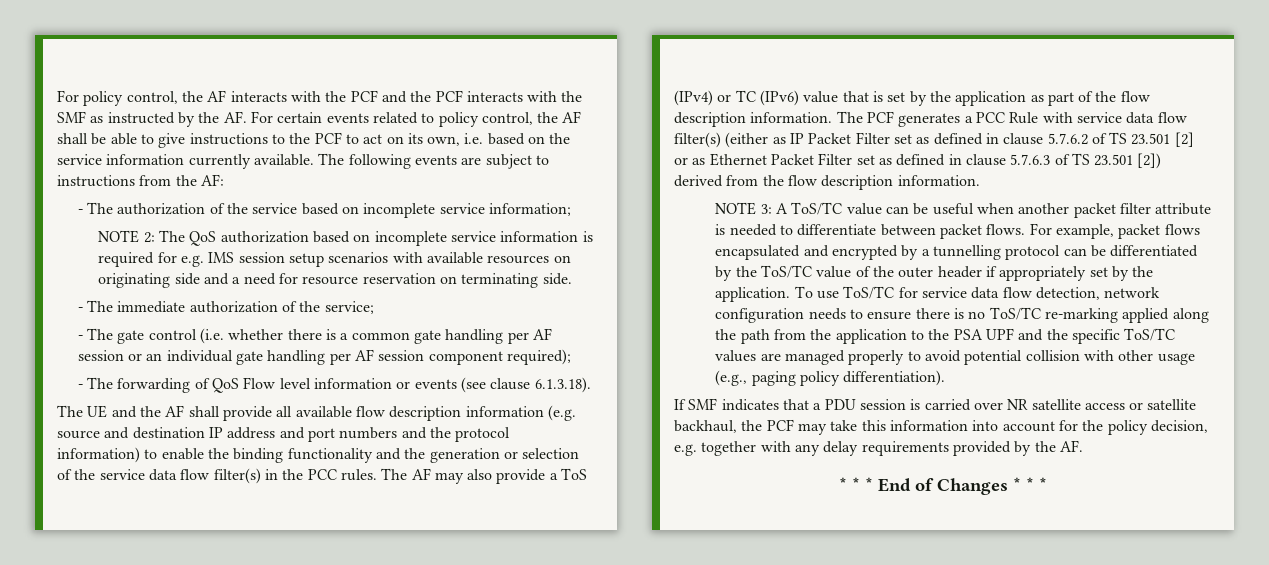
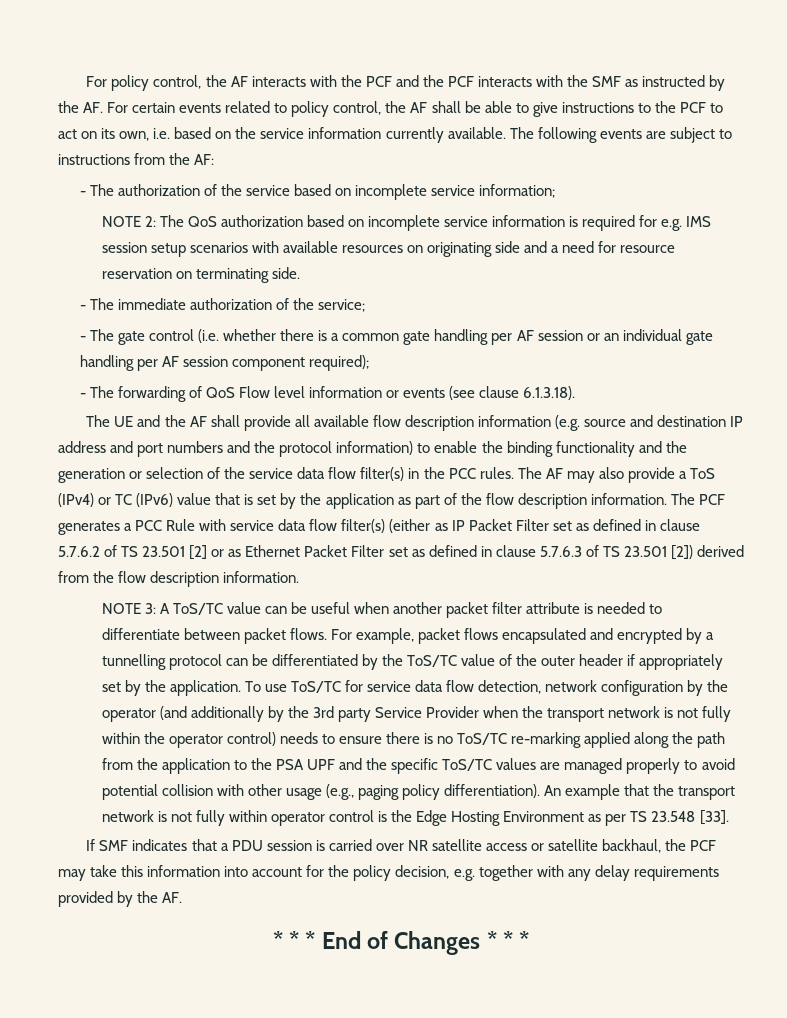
- To use ToS/TC for service data flow detection, network configuration needs to ensure there is no ToS/TC re-marking applied along the path from the application to the PSA UPF and the specific ToS/TC values are managed properly to avoid potential collision with other usage (e.g., paging policy differentiation).
+ To use ToS/TC for service data flow detection, network configuration by the operator (and additionally by the 3rd party Service Provider when the transport network is not fully within the operator control) needs to ensure there is no ToS/TC re-marking applied along the path from the application to the PSA UPF and the specific ToS/TC values are managed properly to avoid potential collision with other usage (e.g., paging policy differentiation). An example that the transport network is not fully within operator control is the Edge Hosting Environment as per TS 23.548 [33].

